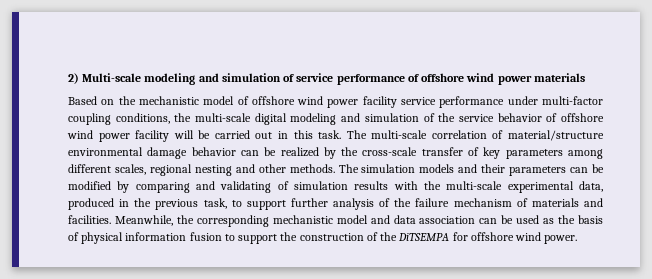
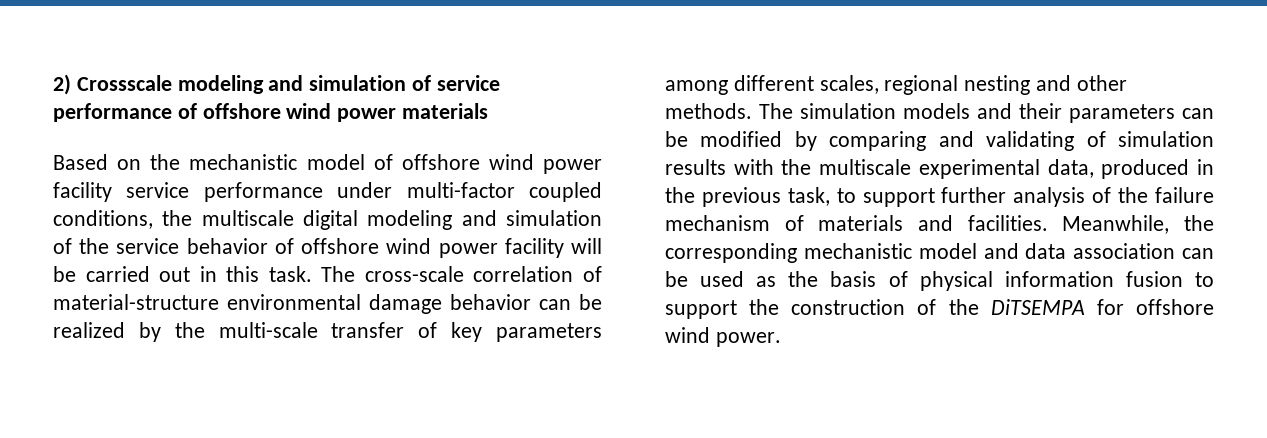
- 2) Multi-scale modeling and simulation of service performance of offshore wind power materials
+ 2) Crossscale modeling and simulation of service performance of offshore wind power materials
- Based on the mechanistic model of offshore wind power facility service performance under multi-factor coupling conditions, the multi-scale digital modeling and simulation of the service behavior of offshore wind power facility will be carried out in this task.
+ Based on the mechanistic model of offshore wind power facility service performance under multi-factor coupled conditions, the multiscale digital modeling and simulation of the service behavior of offshore wind power facility will be carried out in this task.
- The multi-scale correlation of material/structure environmental damage behavior can be realized by the cross-scale transfer of key parameters among different scales, regional nesting and other methods.
+ The cross-scale correlation of material-structure environmental damage behavior can be realized by the multi-scale transfer of key parameters among different scales, regional nesting and other methods.
- The simulation models and their parameters can be modified by comparing and validating of simulation results with the multi-scale experimental data, produced in the previous task, to support further analysis of the failure mechanism of materials and facilities.
+ The simulation models and their parameters can be modified by comparing and validating of simulation results with the multiscale experimental data, produced in the previous task, to support further analysis of the failure mechanism of materials and facilities.

